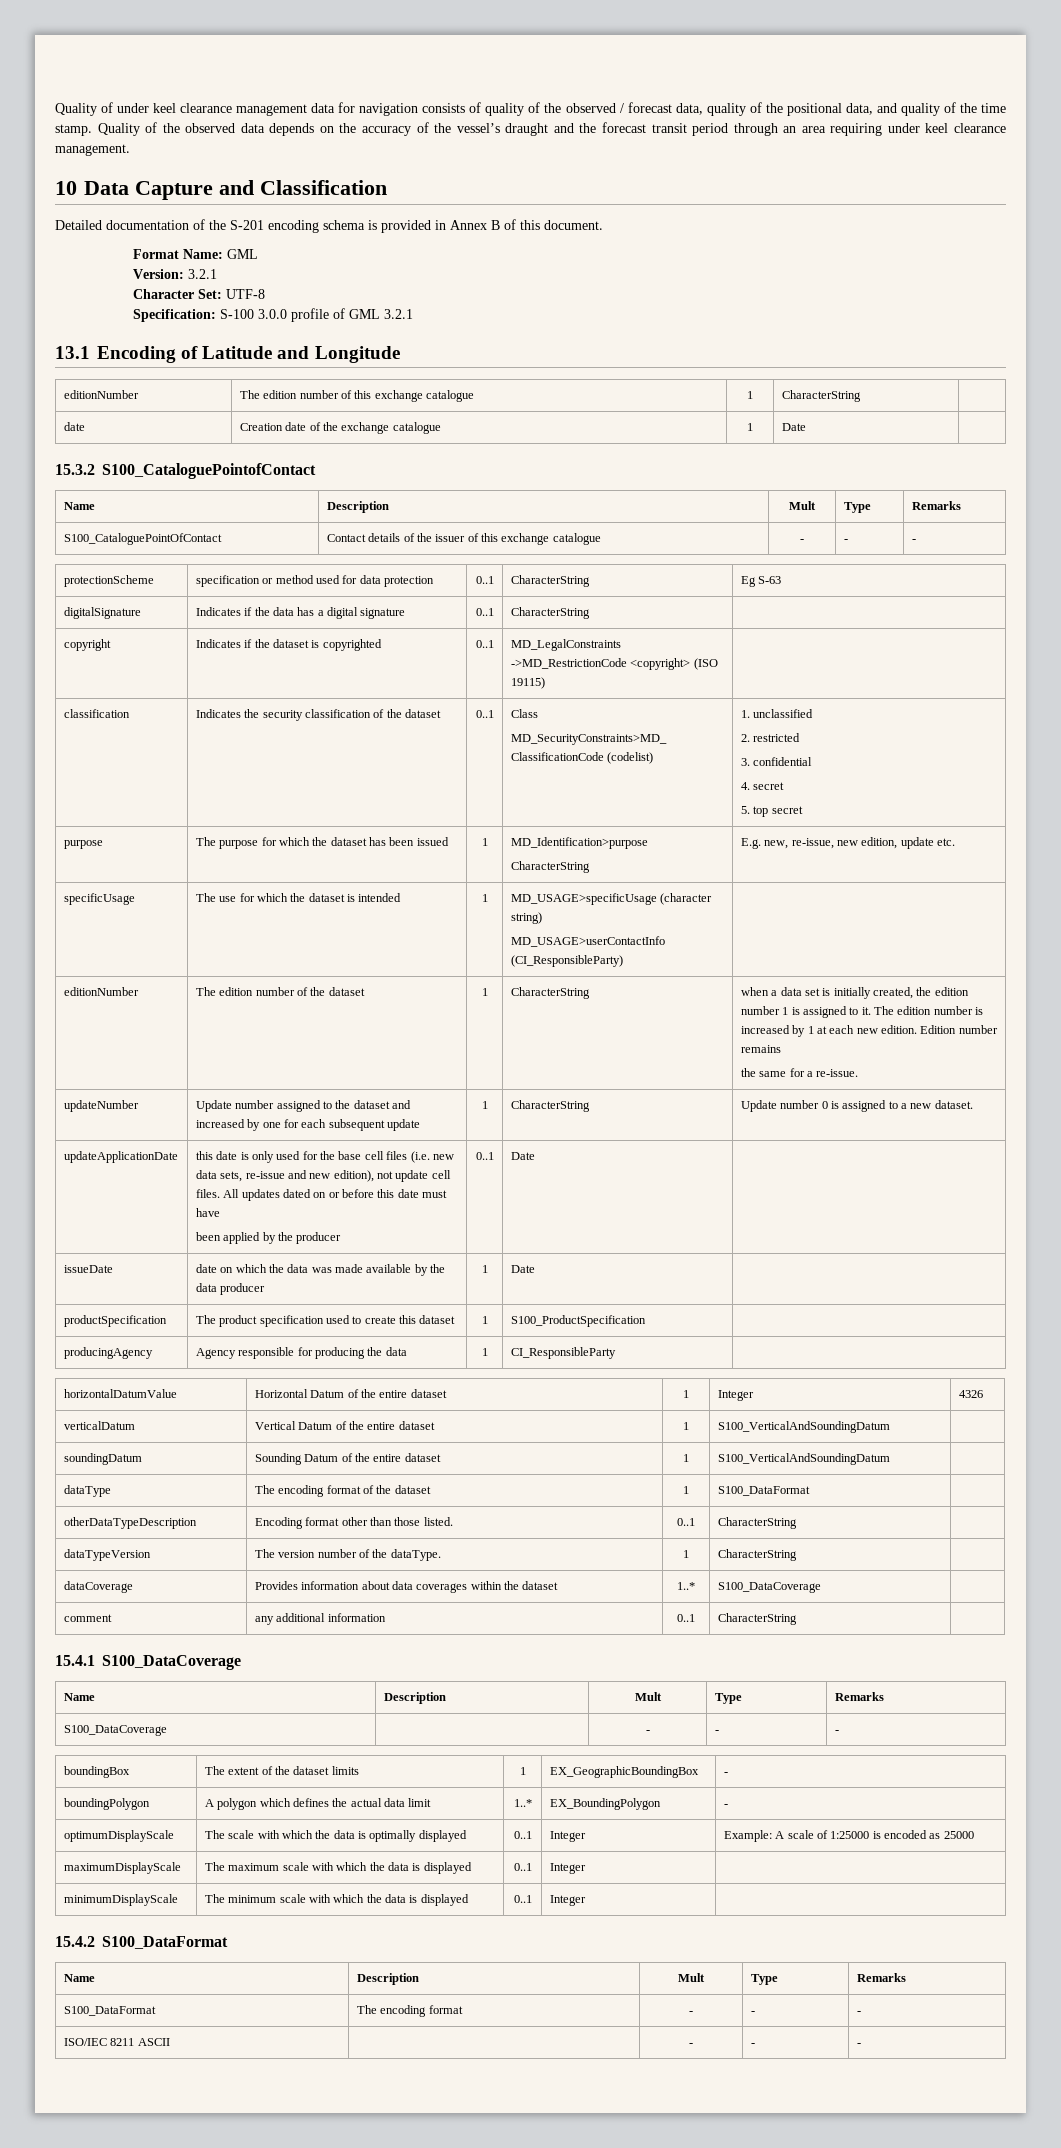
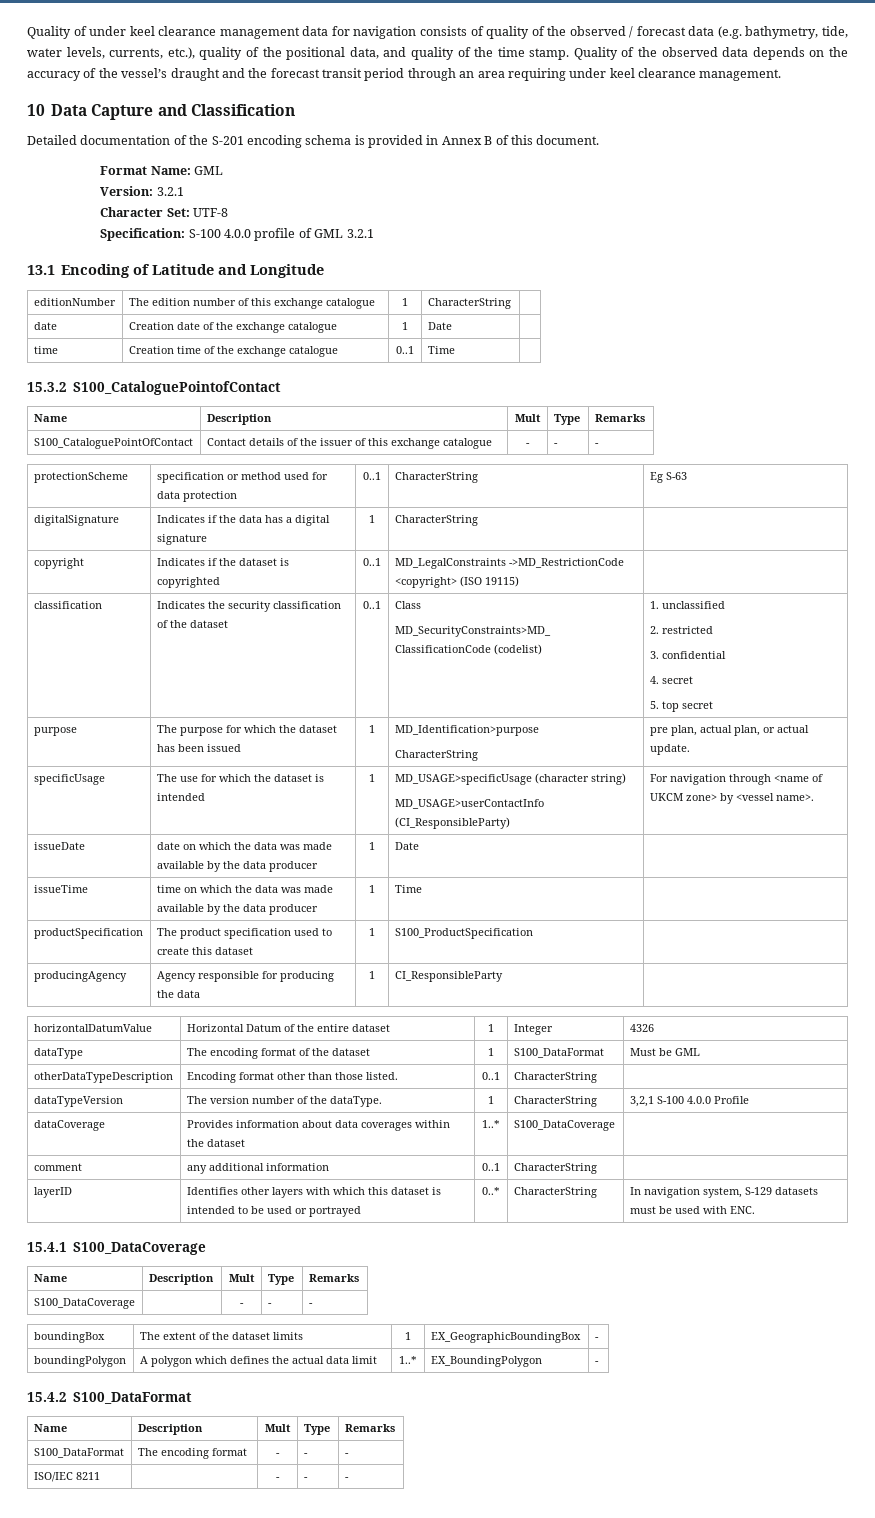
- Quality of under keel clearance management data for navigation consists of quality of the observed / forecast data, quality of the positional data, and quality of the time stamp.
+ Quality of under keel clearance management data for navigation consists of quality of the observed / forecast data (e.g. bathymetry, tide, water levels, currents, etc.), quality of the positional data, and quality of the time stamp.
- Specification: S-100 3.0.0 profile of GML 3.2.1
+ Specification: S-100 4.0.0 profile of GML 3.2.1
+ time | Creation time of the exchange catalogue | 0..1 | Time |
- digitalSignature | Indicates if the data has a digital signature | 0..1 | CharacterString |
+ digitalSignature | Indicates if the data has a digital signature | 1 | CharacterString |
  purpose | The purpose for which the dataset has been issued | 1 | MD_Identification>purpose
- CharacterString | E.g. new, re-issue, new edition, update etc.
+ CharacterString | pre plan, actual plan, or actual update.
  specificUsage | The use for which the dataset is intended | 1 | MD_USAGE>specificUsage (character string)
- MD_USAGE>userContactInfo (CI_ResponsibleParty) |
- editionNumber | The edition number of the dataset | 1 | CharacterString | when a data set is initially created, the edition number 1 is assigned to it. The edition number is increased by 1 at each new edition. Edition number remains
- the same for a re-issue.
- updateNumber | Update number assigned to the dataset and increased by one for each subsequent update | 1 | CharacterString | Update number 0 is assigned to a new dataset.
- updateApplicationDate | this date is only used for the base cell files (i.e. new data sets, re-issue and new edition), not update cell files. All updates dated on or before this date must have
- been applied by the producer | 0..1 | Date |
+ MD_USAGE>userContactInfo (CI_ResponsibleParty) | For navigation through <name of UKCM zone> by <vessel name>.
+ issueTime | time on which the data was made available by the data producer | 1 | Time |
- verticalDatum | Vertical Datum of the entire dataset | 1 | S100_VerticalAndSoundingDatum |
- soundingDatum | Sounding Datum of the entire dataset | 1 | S100_VerticalAndSoundingDatum |
- dataType | The encoding format of the dataset | 1 | S100_DataFormat |
+ dataType | The encoding format of the dataset | 1 | S100_DataFormat | Must be GML
- dataTypeVersion | The version number of the dataType. | 1 | CharacterString |
+ dataTypeVersion | The version number of the dataType. | 1 | CharacterString | 3,2,1 S-100 4.0.0 Profile
+ layerID | Identifies other layers with which this dataset is intended to be used or portrayed | 0..* | CharacterString | In navigation system, S-129 datasets must be used with ENC.
- optimumDisplayScale | The scale with which the data is optimally displayed | 0..1 | Integer | Example: A scale of 1:25000 is encoded as 25000
- maximumDisplayScale | The maximum scale with which the data is displayed | 0..1 | Integer |
- minimumDisplayScale | The minimum scale with which the data is displayed | 0..1 | Integer |
- ISO/IEC 8211 ASCII | | - | - | -
+ ISO/IEC 8211 | | - | - | -

